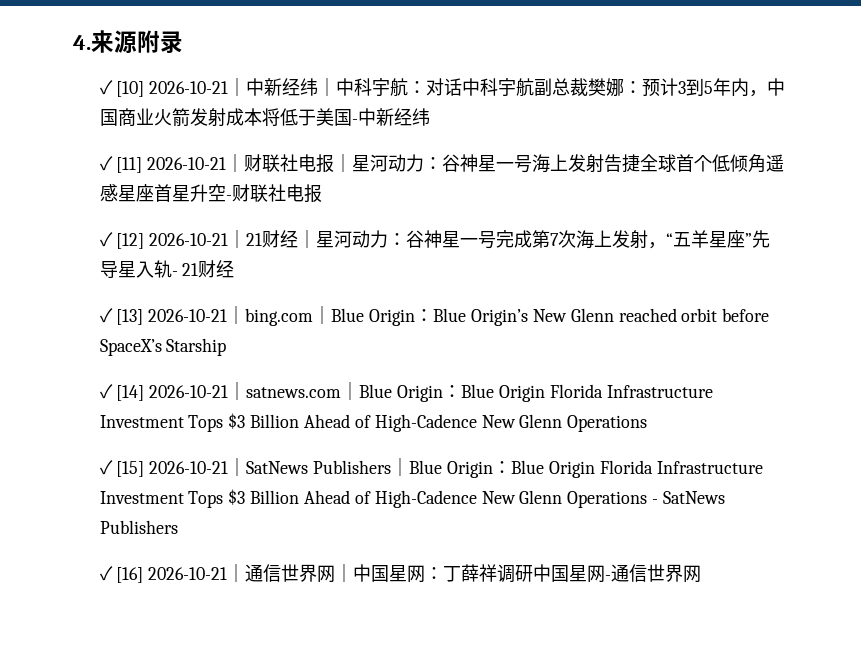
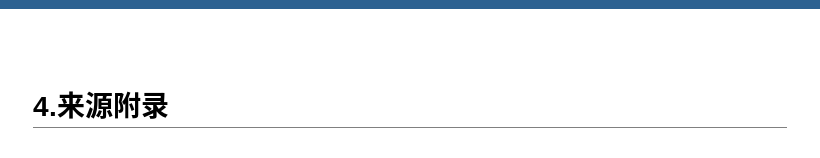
- ✓ [10] 2026-10-21｜中新经纬｜中科宇航：对话中科宇航副总裁樊娜：预计3到5年内，中国商业火箭发射成本将低于美国-中新经纬
- ✓ [11] 2026-10-21｜财联社电报｜星河动力：谷神星一号海上发射告捷全球首个低倾角遥感星座首星升空-财联社电报
- ✓ [12] 2026-10-21｜21财经｜星河动力：谷神星一号完成第7次海上发射，“五羊星座”先导星入轨- 21财经
- ✓ [13] 2026-10-21｜bing.com｜Blue Origin：Blue Origin’s New Glenn reached orbit before SpaceX’s Starship
- ✓ [14] 2026-10-21｜satnews.com｜Blue Origin：Blue Origin Florida Infrastructure Investment Tops $3 Billion Ahead of High-Cadence New Glenn Operations
- ✓ [15] 2026-10-21｜SatNews Publishers｜Blue Origin：Blue Origin Florida Infrastructure Investment Tops $3 Billion Ahead of High-Cadence New Glenn Operations - SatNews Publishers
- ✓ [16] 2026-10-21｜通信世界网｜中国星网：丁薛祥调研中国星网-通信世界网

